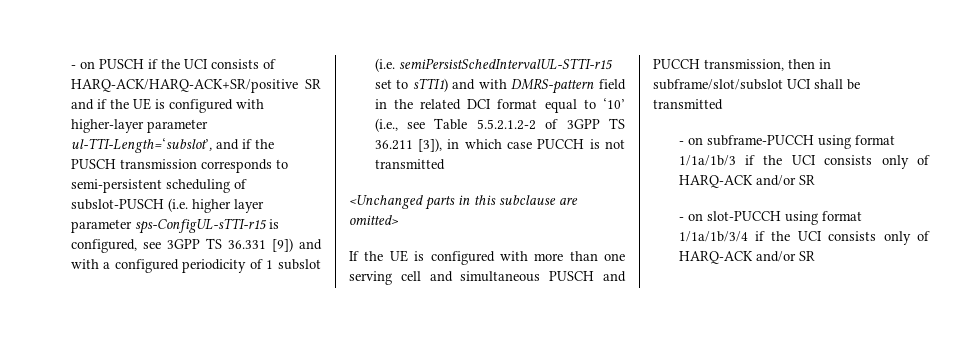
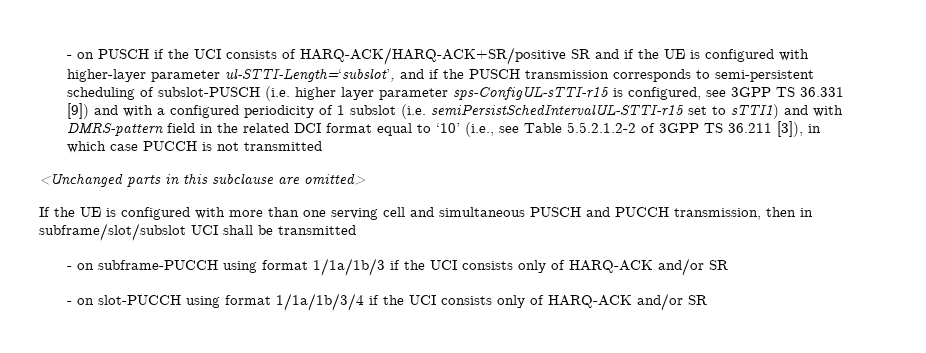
- - on PUSCH if the UCI consists of HARQ-ACK/HARQ-ACK+SR/positive SR and if the UE is configured with higher-layer parameter ul-TTI-Length=‘subslot’, and if the PUSCH transmission corresponds to semi-persistent scheduling of subslot-PUSCH (i.e. higher layer parameter sps-ConfigUL-sTTI-r15 is configured, see 3GPP TS 36.331 [9]) and with a configured periodicity of 1 subslot (i.e. semiPersistSchedIntervalUL-STTI-r15 set to sTTI1) and with DMRS-pattern field in the related DCI format equal to ‘10’ (i.e., see Table 5.5.2.1.2-2 of 3GPP TS 36.211 [3]), in which case PUCCH is not transmitted
+ - on PUSCH if the UCI consists of HARQ-ACK/HARQ-ACK+SR/positive SR and if the UE is configured with higher-layer parameter ul-STTI-Length=‘subslot’, and if the PUSCH transmission corresponds to semi-persistent scheduling of subslot-PUSCH (i.e. higher layer parameter sps-ConfigUL-sTTI-r15 is configured, see 3GPP TS 36.331 [9]) and with a configured periodicity of 1 subslot (i.e. semiPersistSchedIntervalUL-STTI-r15 set to sTTI1) and with DMRS-pattern field in the related DCI format equal to ‘10’ (i.e., see Table 5.5.2.1.2-2 of 3GPP TS 36.211 [3]), in which case PUCCH is not transmitted

